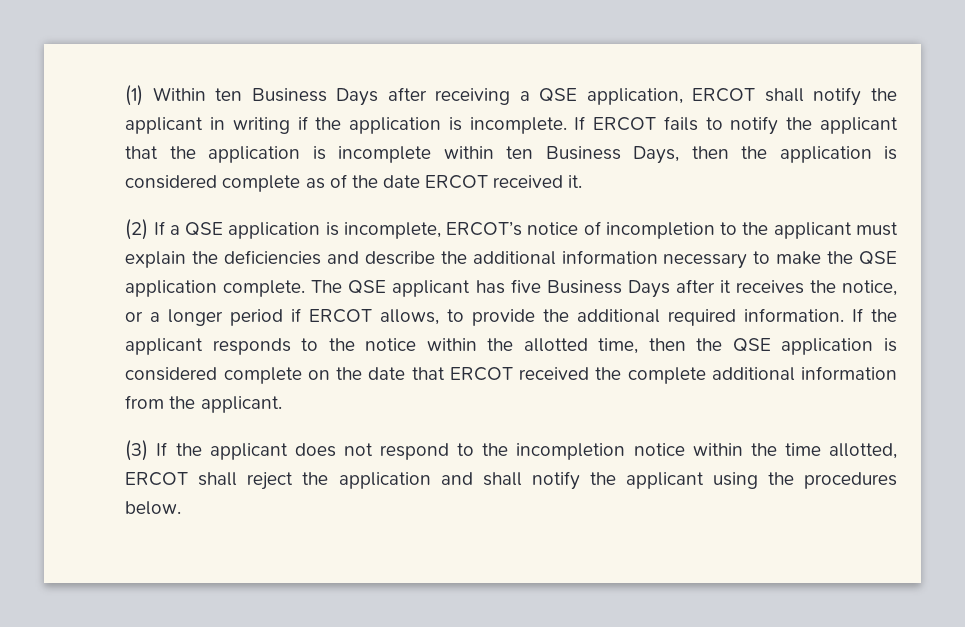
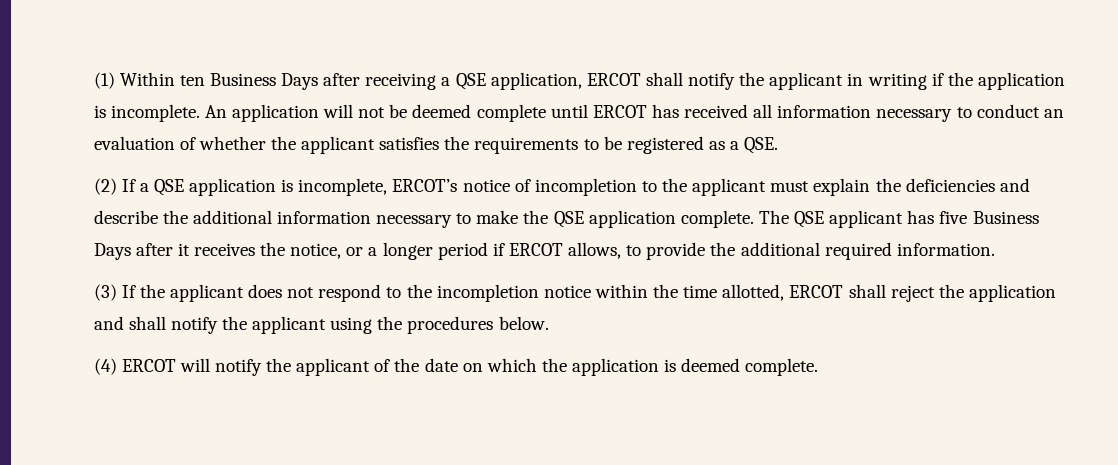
- If ERCOT fails to notify the applicant that the application is incomplete within ten Business Days, then the application is considered complete as of the date ERCOT received it.
+ An application will not be deemed complete until ERCOT has received all information necessary to conduct an evaluation of whether the applicant satisfies the requirements to be registered as a QSE.
- If the applicant responds to the notice within the allotted time, then the QSE application is considered complete on the date that ERCOT received the complete additional information from the applicant.
+ (4) ERCOT will notify the applicant of the date on which the application is deemed complete.

